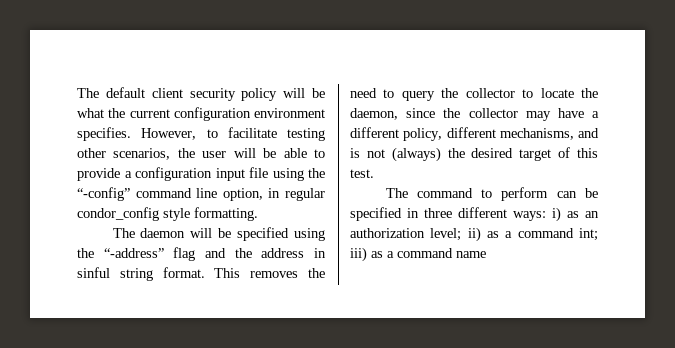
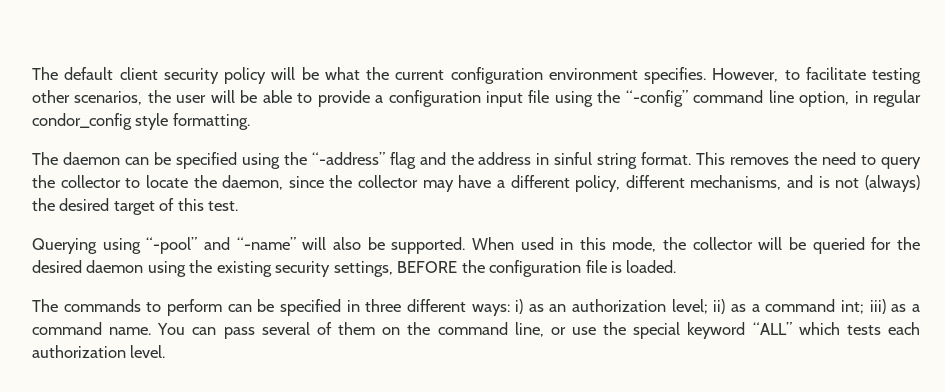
- The daemon will be specified using the “-address” flag and the address in sinful string format.
+ The daemon can be specified using the “-address” flag and the address in sinful string format.
- The command to perform can be specified in three different ways: i) as an authorization level; ii) as a command int; iii) as a command name
+ Querying using “-pool” and “-name” will also be supported. When used in this mode, the collector will be queried for the desired daemon using the existing security settings, BEFORE the configuration file is loaded.
+ The commands to perform can be specified in three different ways: i) as an authorization level; ii) as a command int; iii) as a command name. You can pass several of them on the command line, or use the special keyword “ALL” which tests each authorization level.

